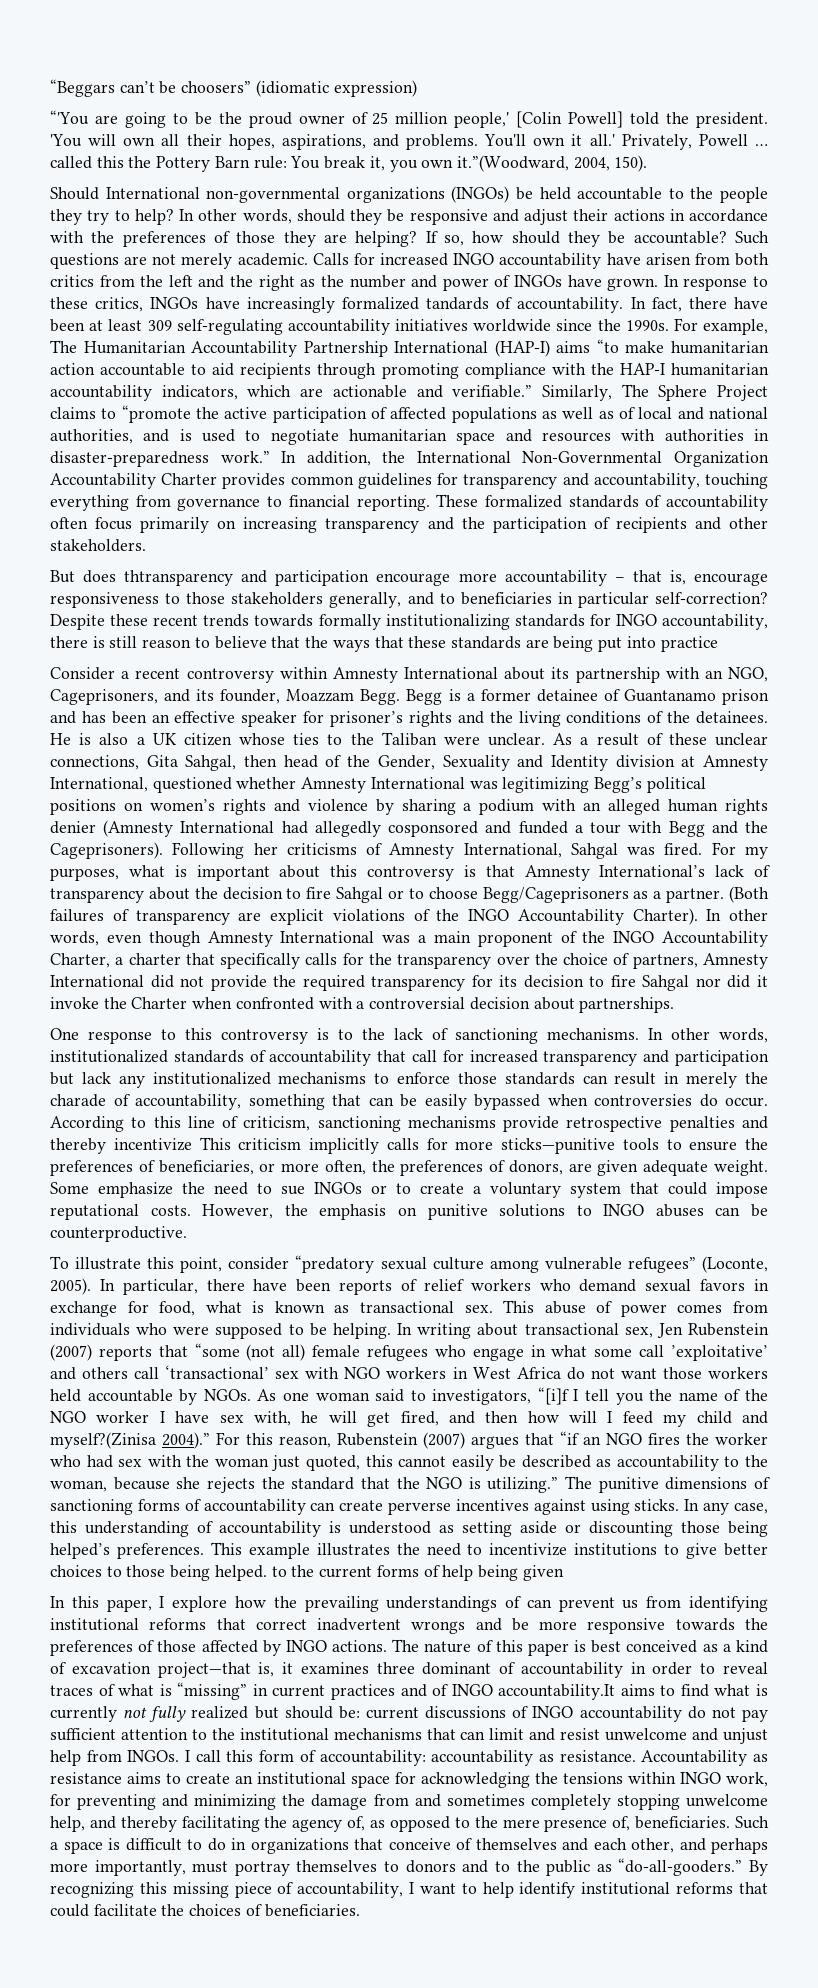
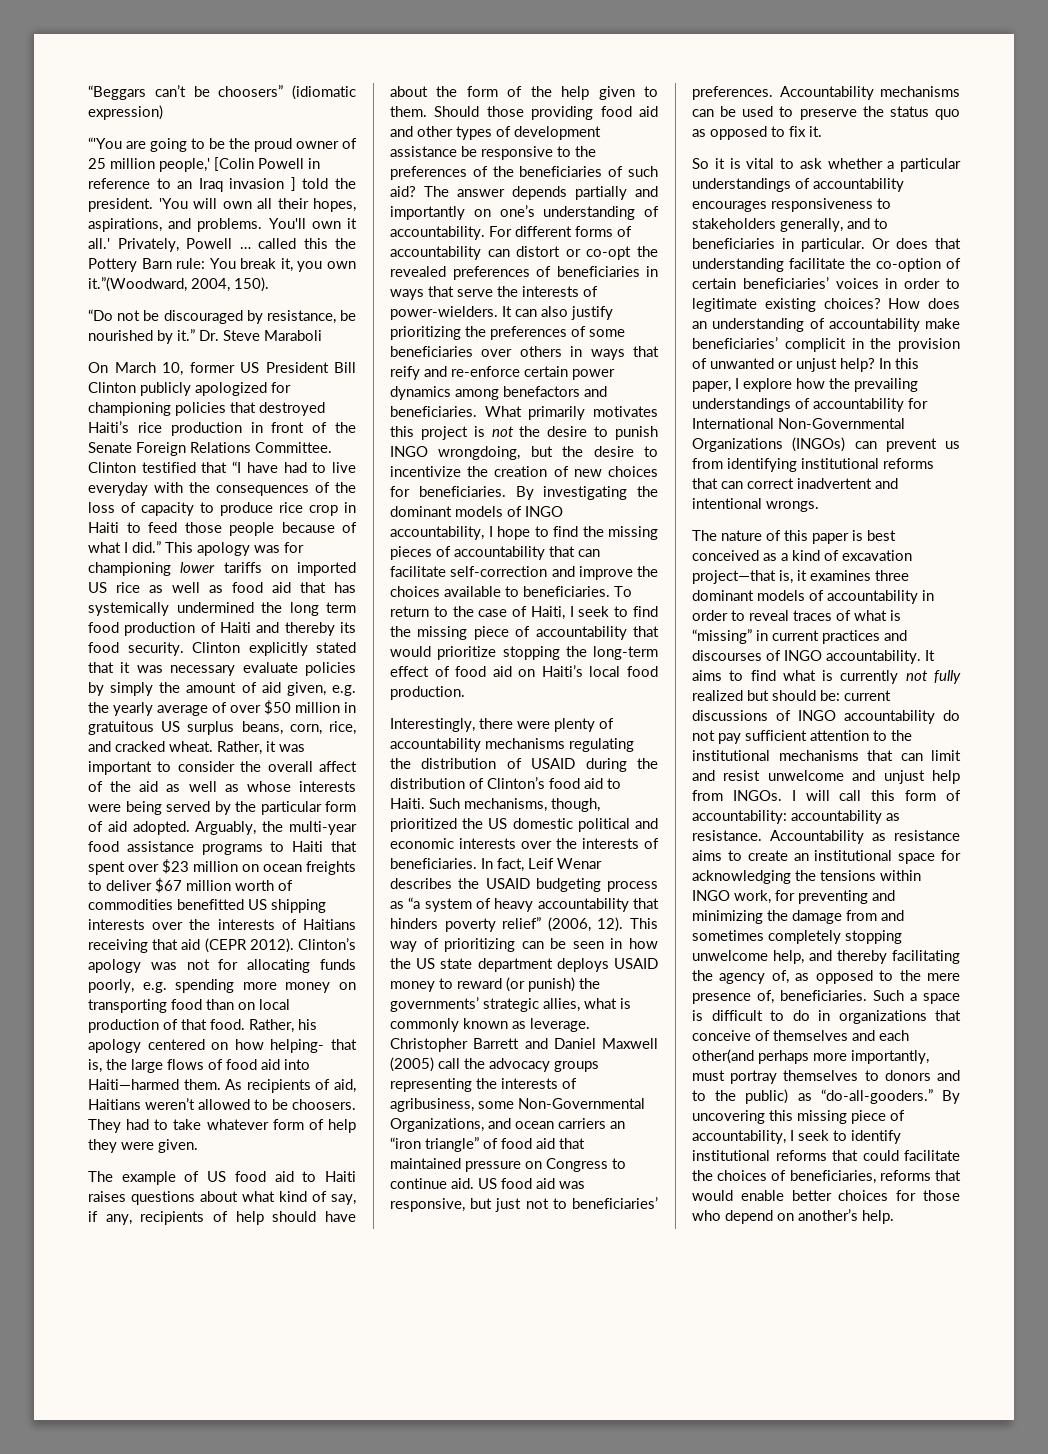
- “'You are going to be the proud owner of 25 million people,' [Colin Powell] told the president.
+ “'You are going to be the proud owner of 25 million people,' [Colin Powell in reference to an Iraq invasion ] told the president.
- Should International non-governmental organizations (INGOs) be held accountable to the people they try to help? In other words, should they be responsive and adjust their actions in accordance with the preferences of those they are helping? If so, how should they be accountable? Such questions are not merely academic. Calls for increased INGO accountability have arisen from both critics from the left and the right as the number and power of INGOs have grown. In response to these critics, INGOs have increasingly formalized tandards of accountability. In fact, there have been at least 309 self-regulating accountability initiatives worldwide since the 1990s. For example, The Humanitarian Accountability Partnership International (HAP-I) aims “to make humanitarian action accountable to aid recipients through promoting compliance with the HAP-I humanitarian accountability indicators, which are actionable and verifiable.” Similarly, The Sphere Project claims to “promote the active participation of affected populations as well as of local and national authorities, and is used to negotiate humanitarian space and resources with authorities in disaster-preparedness work.” In addition, the International Non-Governmental Organization Accountability Charter provides common guidelines for transparency and accountability, touching everything from governance to financial reporting. These formalized standards of accountability often focus primarily on increasing transparency and the participation of recipients and other stakeholders.
- But does thtransparency and participation encourage more accountability – that is, encourage responsiveness to those stakeholders generally, and to beneficiaries in particular self-correction? Despite these recent trends towards formally institutionalizing standards for INGO accountability, there is still reason to believe that the ways that these standards are being put into practice
- Consider a recent controversy within Amnesty International about its partnership with an NGO, Cageprisoners, and its founder, Moazzam Begg. Begg is a former detainee of Guantanamo prison and has been an effective speaker for prisoner’s rights and the living conditions of the detainees. He is also a UK citizen whose ties to the Taliban were unclear. As a result of these unclear connections, Gita Sahgal, then head of the Gender, Sexuality and Identity division at Amnesty International, questioned whether Amnesty International was legitimizing Begg’s political positions on women’s rights and violence by sharing a podium with an alleged human rights denier (Amnesty International had allegedly cosponsored and funded a tour with Begg and the Cageprisoners). Following her criticisms of Amnesty International, Sahgal was fired. For my purposes, what is important about this controversy is that Amnesty International’s lack of transparency about the decision to fire Sahgal or to choose Begg/Cageprisoners as a partner. (Both failures of transparency are explicit violations of the INGO Accountability Charter). In other words, even though Amnesty International was a main proponent of the INGO Accountability Charter, a charter that specifically calls for the transparency over the choice of partners, Amnesty International did not provide the required transparency for its decision to fire Sahgal nor did it invoke the Charter when confronted with a controversial decision about partnerships.
- One response to this controversy is to the lack of sanctioning mechanisms. In other words, institutionalized standards of accountability that call for increased transparency and participation but lack any institutionalized mechanisms to enforce those standards can result in merely the charade of accountability, something that can be easily bypassed when controversies do occur. According to this line of criticism, sanctioning mechanisms provide retrospective penalties and thereby incentivize This criticism implicitly calls for more sticks—punitive tools to ensure the preferences of beneficiaries, or more often, the preferences of donors, are given adequate weight. Some emphasize the need to sue INGOs or to create a voluntary system that could impose reputational costs. However, the emphasis on punitive solutions to INGO abuses can be counterproductive.
- To illustrate this point, consider “predatory sexual culture among vulnerable refugees” (Loconte, 2005). In particular, there have been reports of relief workers who demand sexual favors in exchange for food, what is known as transactional sex. This abuse of power comes from individuals who were supposed to be helping. In writing about transactional sex, Jen Rubenstein (2007) reports that “some (not all) female refugees who engage in what some call ’exploitative’ and others call ‘transactional’ sex with NGO workers in West Africa do not want those workers held accountable by NGOs. As one woman said to investigators, “[i]f I tell you the name of the NGO worker I have sex with, he will get fired, and then how will I feed my child and myself?(Zinisa 2004).” For this reason, Rubenstein (2007) argues that “if an NGO fires the worker who had sex with the woman just quoted, this cannot easily be described as accountability to the woman, because she rejects the standard that the NGO is utilizing.” The punitive dimensions of sanctioning forms of accountability can create perverse incentives against using sticks. In any case, this understanding of accountability is understood as setting aside or discounting those being helped’s preferences. This example illustrates the need to incentivize institutions to give better choices to those being helped. to the current forms of help being given
- In this paper, I explore how the prevailing understandings of can prevent us from identifying institutional reforms that correct inadvertent wrongs and be more responsive towards the preferences of those affected by INGO actions. The nature of this paper is best conceived as a kind of excavation project—that is, it examines three dominant of accountability in order to reveal traces of what is “missing” in current practices and of INGO accountability.It aims to find what is currently not fully realized but should be:
+ “Do not be discouraged by resistance, be nourished by it.” Dr. Steve Maraboli
+ On March 10, former US President Bill Clinton publicly apologized for championing policies that destroyed Haiti’s rice production in front of the Senate Foreign Relations Committee. Clinton testified that “I have had to live everyday with the consequences of the loss of capacity to produce rice crop in Haiti to feed those people because of what I did.” This apology was for championing lower tariffs on imported US rice as well as food aid that has systemically undermined the long term food production of Haiti and thereby its food security. Clinton explicitly stated that it was necessary evaluate policies by simply the amount of aid given, e.g. the yearly average of over $50 million in gratuitous US surplus beans, corn, rice, and cracked wheat. Rather, it was important to consider the overall affect of the aid as well as whose interests were being served by the particular form of aid adopted. Arguably, the multi-year food assistance programs to Haiti that spent over $23 million on ocean freights to deliver $67 million worth of commodities benefitted US shipping interests over the interests of Haitians receiving that aid (CEPR 2012). Clinton’s apology was not for allocating funds poorly, e.g. spending more money on transporting food than on local production of that food. Rather, his apology centered on how helping- that is, the large flows of food aid into Haiti—harmed them. As recipients of aid, Haitians weren’t allowed to be choosers. They had to take whatever form of help they were given.
+ The example of US food aid to Haiti raises questions about what kind of say, if any, recipients of help should have about the form of the help given to them. Should those providing food aid and other types of development assistance be responsive to the preferences of the beneficiaries of such aid? The answer depends partially and importantly on one’s understanding of accountability. For different forms of accountability can distort or co-opt the revealed preferences of beneficiaries in ways that serve the interests of power-wielders. It can also justify prioritizing the preferences of some beneficiaries over others in ways that reify and re-enforce certain power dynamics among benefactors and beneficiaries. What primarily motivates this project is not the desire to punish INGO wrongdoing, but the desire to incentivize the creation of new choices for beneficiaries. By investigating the dominant models of INGO accountability, I hope to find the missing pieces of accountability that can facilitate self-correction and improve the choices available to beneficiaries. To return to the case of Haiti, I seek to find the missing piece of accountability that would prioritize stopping the long-term effect of food aid on Haiti’s local food production.
+ Interestingly, there were plenty of accountability mechanisms regulating the distribution of USAID during the distribution of Clinton’s food aid to Haiti. Such mechanisms, though, prioritized the US domestic political and economic interests over the interests of beneficiaries. In fact, Leif Wenar describes the USAID budgeting process as “a system of heavy accountability that hinders poverty relief” (2006, 12). This way of prioritizing can be seen in how the US state department deploys USAID money to reward (or punish) the governments’ strategic allies, what is commonly known as leverage. Christopher Barrett and Daniel Maxwell (2005) call the advocacy groups representing the interests of agribusiness, some Non-Governmental Organizations, and ocean carriers an “iron triangle” of food aid that maintained pressure on Congress to continue aid. US food aid was responsive, but just not to beneficiaries’ preferences. Accountability mechanisms can be used to preserve the status quo as opposed to fix it.
+ So it is vital to ask whether a particular understandings of accountability encourages responsiveness to stakeholders generally, and to beneficiaries in particular. Or does that understanding facilitate the co-option of certain beneficiaries’ voices in order to legitimate existing choices? How does an understanding of accountability make beneficiaries’ complicit in the provision of unwanted or unjust help? In this paper, I explore how the prevailing understandings of accountability for International Non-Governmental Organizations (INGOs) can prevent us from identifying institutional reforms that can correct inadvertent and intentional wrongs.
+ The nature of this paper is best conceived as a kind of excavation project—that is, it examines three dominant models of accountability in order to reveal traces of what is “missing” in current practices and discourses of INGO accountability. It aims to find what is currently not fully realized but should be:
- I call this form of accountability: accountability as resistance.
+ I will call this form of accountability: accountability as resistance.
- Such a space is difficult to do in organizations that conceive of themselves and each other, and perhaps more importantly, must portray themselves to donors and to the public as “do-all-gooders.”
+ Such a space is difficult to do in organizations that conceive of themselves and each other(and perhaps more importantly, must portray themselves to donors and to the public) as “do-all-gooders.”
- By recognizing this missing piece of accountability, I want to help identify institutional reforms that could facilitate the choices of beneficiaries.
+ By uncovering this missing piece of accountability, I seek to identify institutional reforms that could facilitate the choices of beneficiaries, reforms that would enable better choices for those who depend on another’s help.

